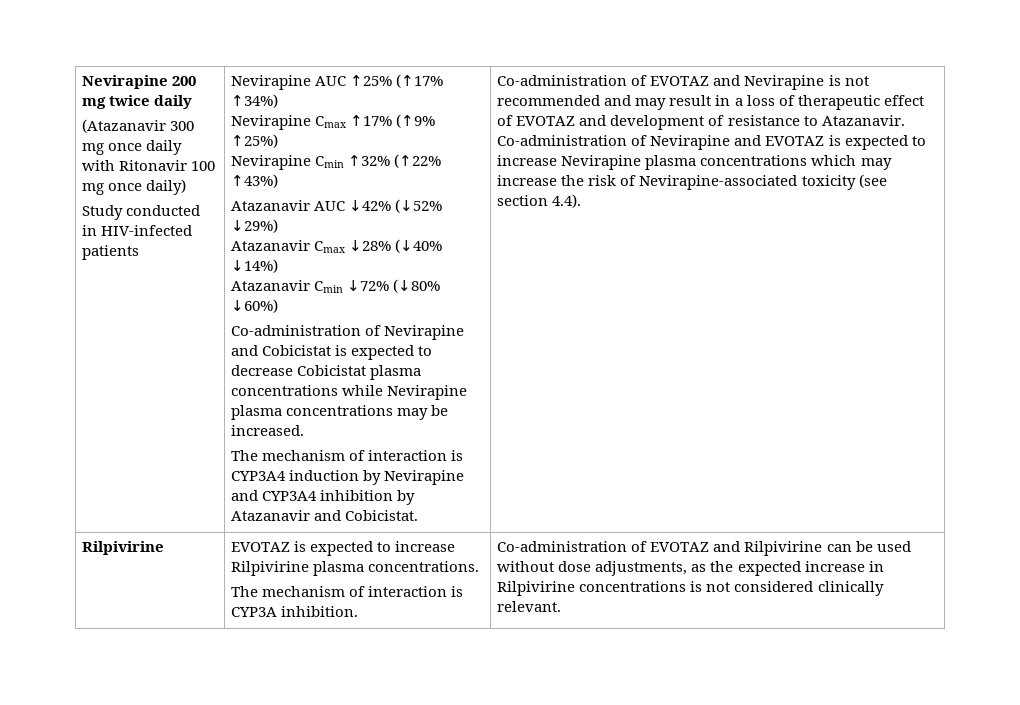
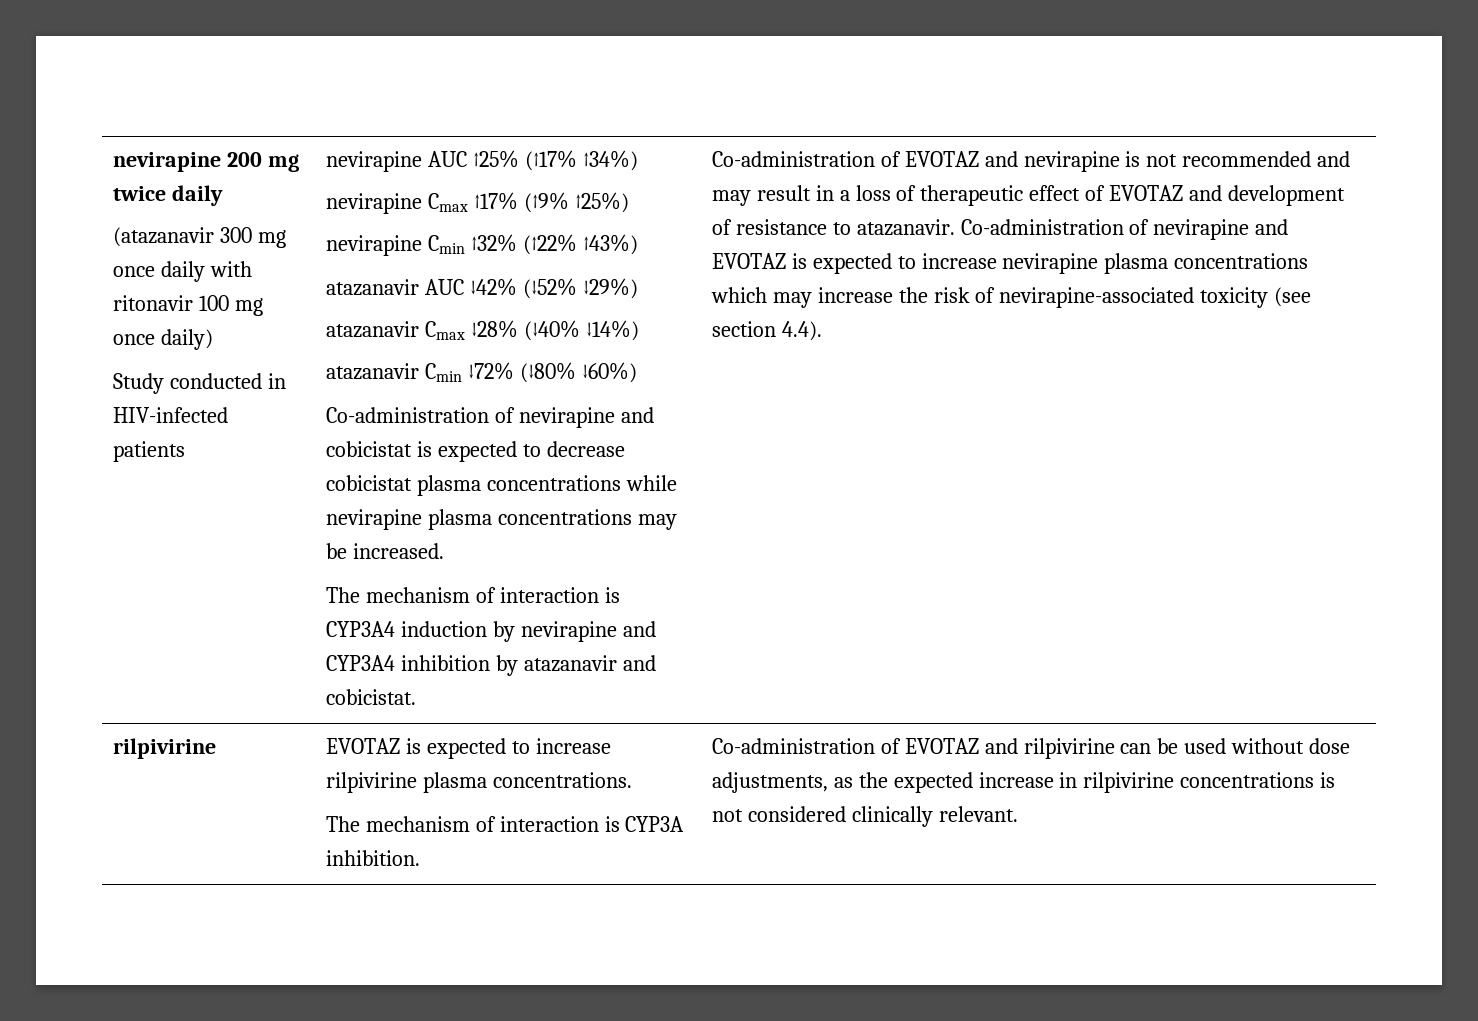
- Nevirapine 200 mg twice daily
+ nevirapine 200 mg twice daily
- (Atazanavir 300 mg once daily with Ritonavir 100 mg once daily)
+ (atazanavir 300 mg once daily with ritonavir 100 mg once daily)
- Nevirapine AUC ↑25% (↑17% ↑34%)
+ nevirapine AUC ↑25% (↑17% ↑34%)
- Nevirapine Cmax ↑17% (↑9% ↑25%)
+ nevirapine Cmax ↑17% (↑9% ↑25%)
- Nevirapine Cmin ↑32% (↑22% ↑43%)
+ nevirapine Cmin ↑32% (↑22% ↑43%)
- Atazanavir AUC ↓42% (↓52% ↓29%)
+ atazanavir AUC ↓42% (↓52% ↓29%)
- Atazanavir Cmax ↓28% (↓40% ↓14%)
+ atazanavir Cmax ↓28% (↓40% ↓14%)
- Atazanavir Cmin ↓72% (↓80% ↓60%)
+ atazanavir Cmin ↓72% (↓80% ↓60%)
- Co-administration of Nevirapine and Cobicistat is expected to decrease Cobicistat plasma concentrations while Nevirapine plasma concentrations may be increased.
+ Co-administration of nevirapine and cobicistat is expected to decrease cobicistat plasma concentrations while nevirapine plasma concentrations may be increased.
- The mechanism of interaction is CYP3A4 induction by Nevirapine and CYP3A4 inhibition by Atazanavir and Cobicistat. | Co-administration of EVOTAZ and Nevirapine is not recommended and may result in a loss of therapeutic effect of EVOTAZ and development of resistance to Atazanavir. Co-administration of Nevirapine and EVOTAZ is expected to increase Nevirapine plasma concentrations which may increase the risk of Nevirapine-associated toxicity (see section 4.4).
+ The mechanism of interaction is CYP3A4 induction by nevirapine and CYP3A4 inhibition by atazanavir and cobicistat. | Co-administration of EVOTAZ and nevirapine is not recommended and may result in a loss of therapeutic effect of EVOTAZ and development of resistance to atazanavir. Co-administration of nevirapine and EVOTAZ is expected to increase nevirapine plasma concentrations which may increase the risk of nevirapine-associated toxicity (see section 4.4).
- Rilpivirine | EVOTAZ is expected to increase Rilpivirine plasma concentrations.
- The mechanism of interaction is CYP3A inhibition. | Co-administration of EVOTAZ and Rilpivirine can be used without dose adjustments, as the expected increase in Rilpivirine concentrations is not considered clinically relevant.
+ rilpivirine | EVOTAZ is expected to increase rilpivirine plasma concentrations.
+ The mechanism of interaction is CYP3A inhibition. | Co-administration of EVOTAZ and rilpivirine can be used without dose adjustments, as the expected increase in rilpivirine concentrations is not considered clinically relevant.

